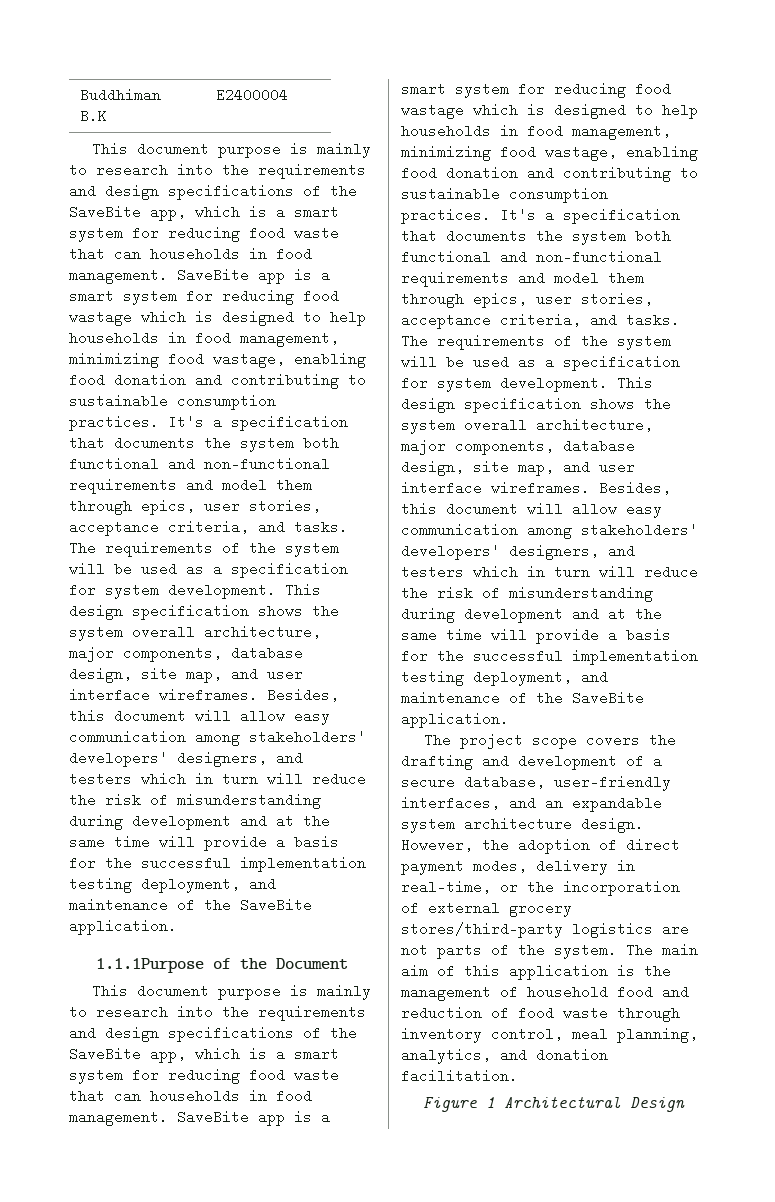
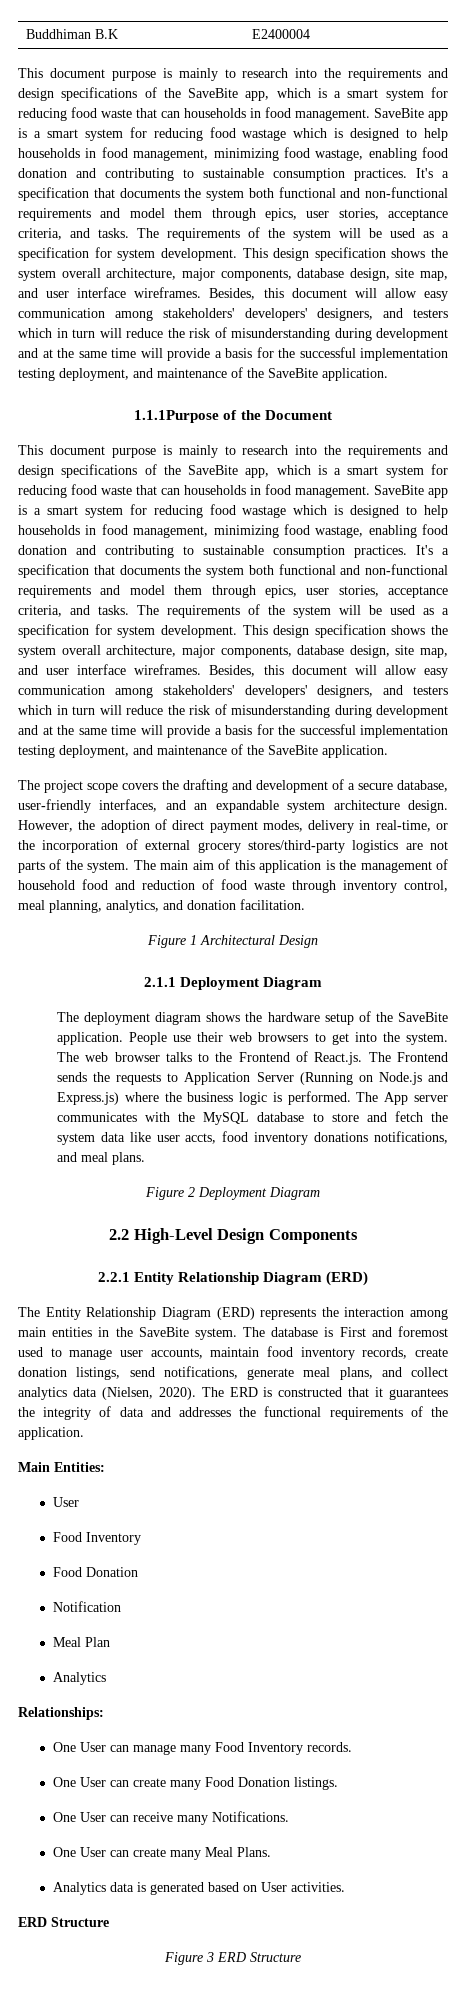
+ 2.1.1 Deployment Diagram
+ The deployment diagram shows the hardware setup of the SaveBite application. People use their web browsers to get into the system. The web browser talks to the Frontend of React.js. The Frontend sends the requests to Application Server (Running on Node.js and Express.js) where the business logic is performed. The App server communicates with the MySQL database to store and fetch the system data like user accts, food inventory donations notifications, and meal plans.
+ Figure 2 Deployment Diagram
+ 2.2 High-Level Design Components
+ 2.2.1 Entity Relationship Diagram (ERD)
+ The Entity Relationship Diagram (ERD) represents the interaction among main entities in the SaveBite system. The database is First and foremost used to manage user accounts, maintain food inventory records, create donation listings, send notifications, generate meal plans, and collect analytics data (Nielsen, 2020). The ERD is constructed that it guarantees the integrity of data and addresses the functional requirements of the application.
+ Main Entities:
+ User
+ Food Inventory
+ Food Donation
+ Notification
+ Meal Plan
+ Analytics
+ Relationships:
+ One User can manage many Food Inventory records.
+ One User can create many Food Donation listings.
+ One User can receive many Notifications.
+ One User can create many Meal Plans.
+ Analytics data is generated based on User activities.
+ ERD Structure
+ Figure 3 ERD Structure

